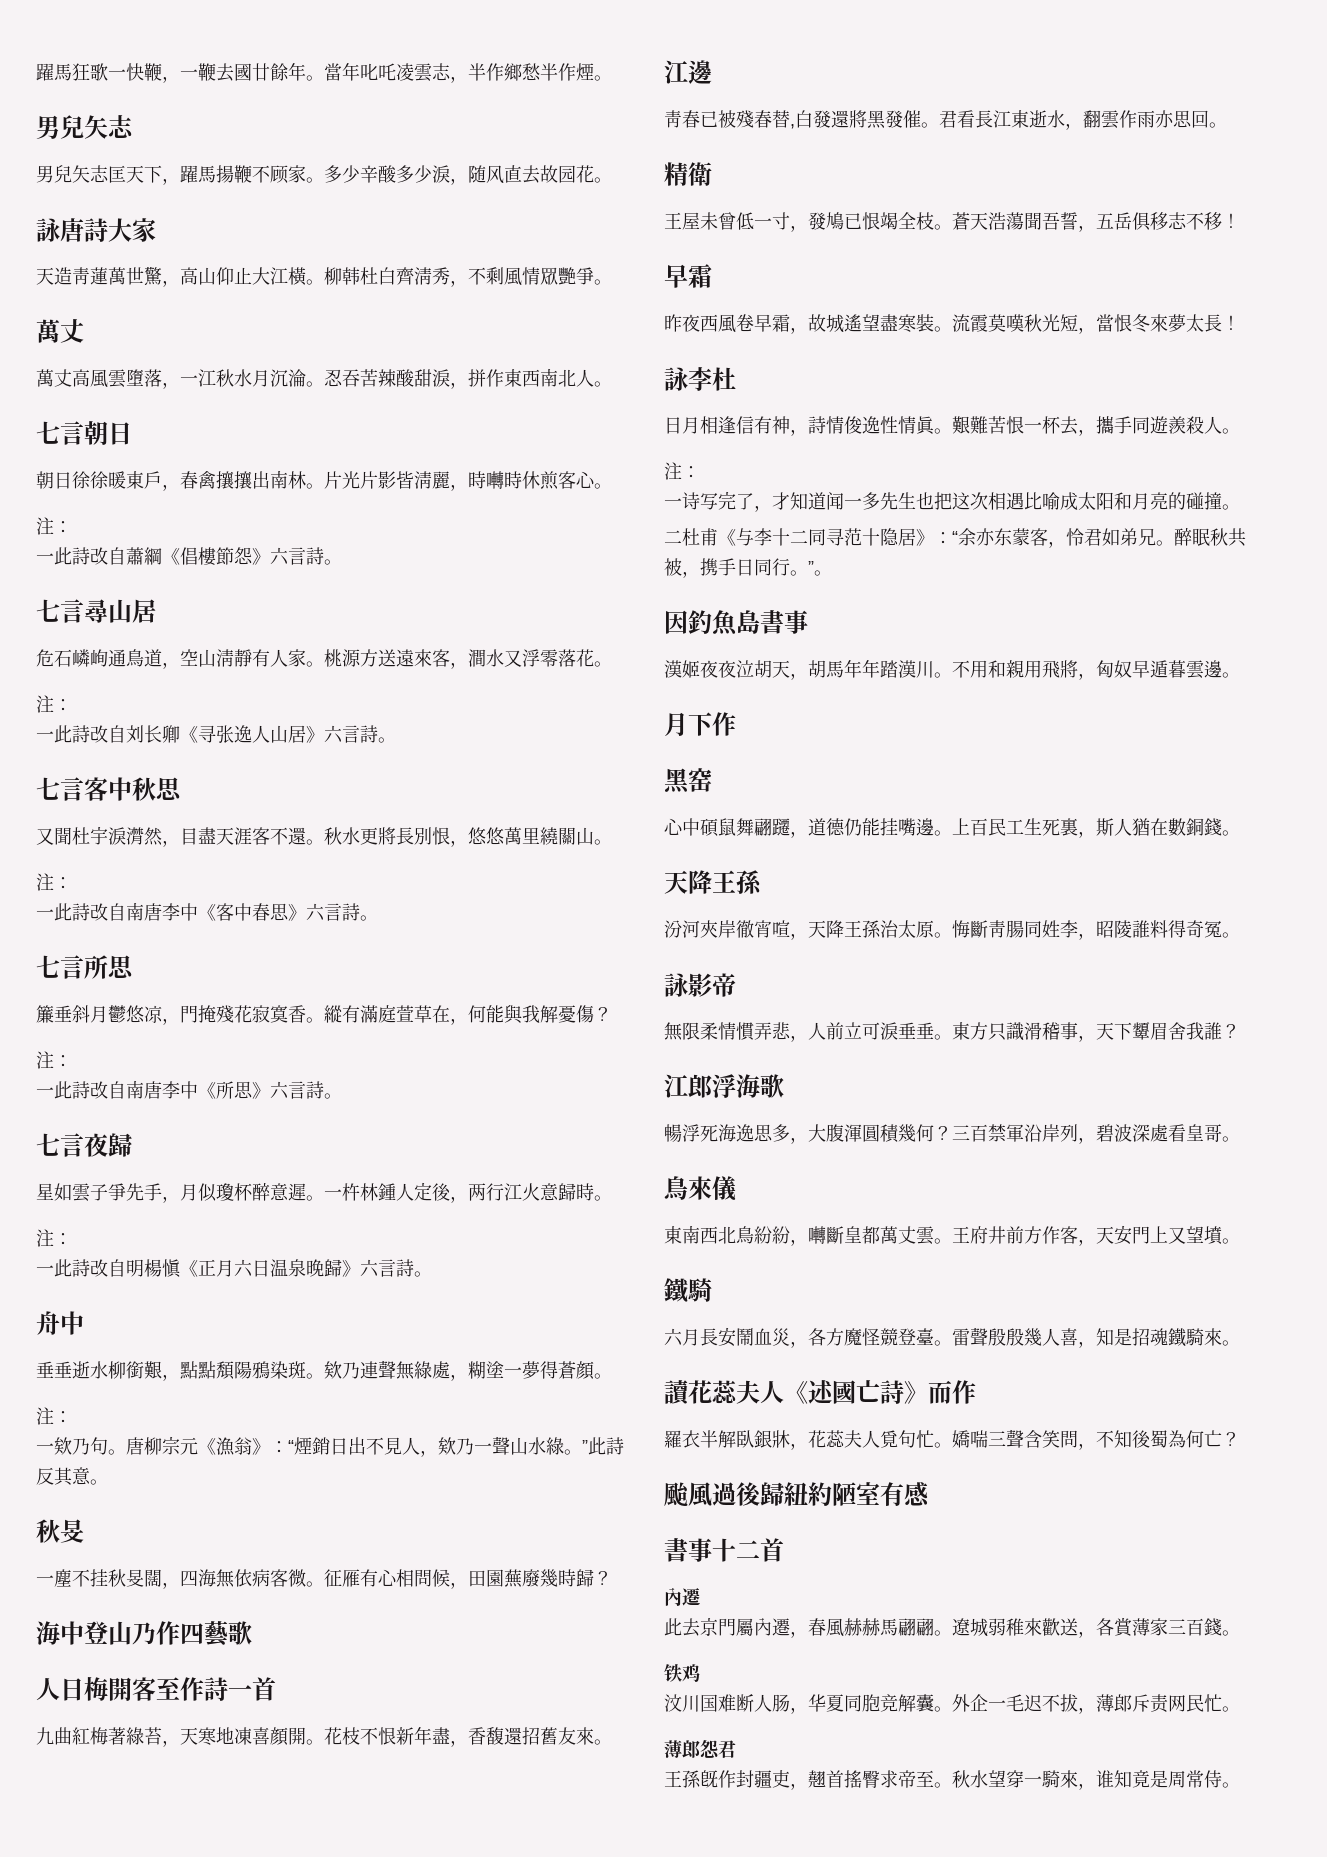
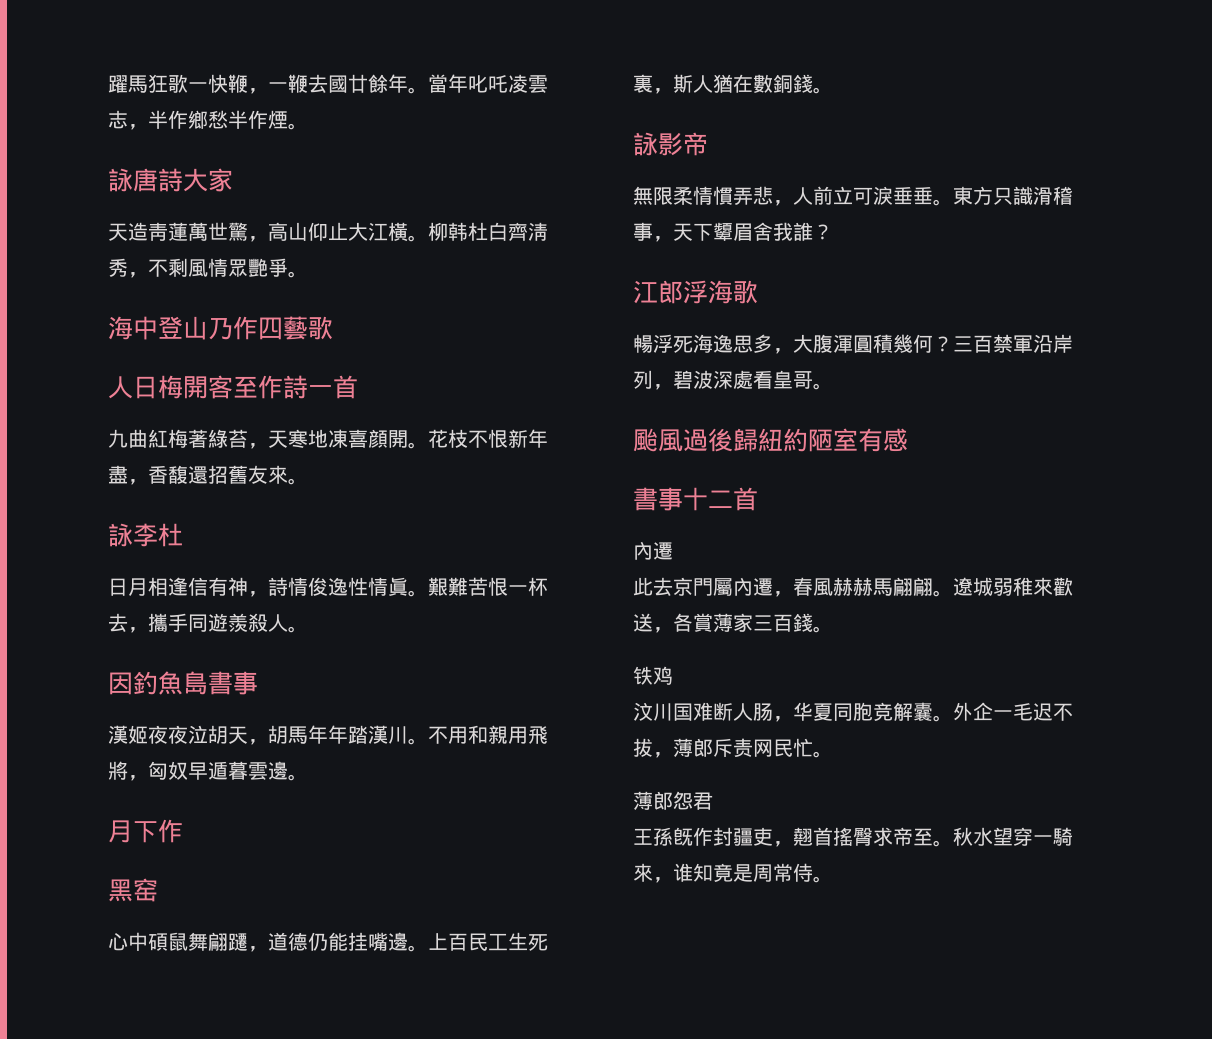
  當年叱吒凌雲志，半作鄉愁半作煙。
- 男兒矢志
- 男兒矢志匡天下，躍馬揚鞭不顾家。多少辛酸多少淚，随风直去故园花。
  柳韩杜白齊淸秀，不剩風情眾艷爭。
- 萬丈
- 萬丈高風雲墮落，一江秋水月沉淪。忍吞苦辣酸甜淚，拼作東西南北人。
- 七言朝日
- 朝日徐徐暖東戶，春禽攘攘出南林。片光片影皆淸麗，時囀時休煎客心。
- 注：
- 一此詩改自蕭綱《倡樓節怨》六言詩。
- 七言尋山居
- 危石嶙峋通鳥道，空山淸靜有人家。桃源方送遠來客，澗水又浮零落花。
- 注：
- 一此詩改自刘长卿《寻张逸人山居》六言詩。
- 七言客中秋思
- 又聞杜宇淚潸然，目盡天涯客不還。秋水更將長別恨，悠悠萬里繞關山。
- 注：
- 一此詩改自南唐李中《客中春思》六言詩。
- 七言所思
- 簾垂斜月鬱悠凉，門掩殘花寂寞香。縱有滿庭萱草在，何能與我解憂傷？
- 注：
- 一此詩改自南唐李中《所思》六言詩。
- 七言夜歸
- 星如雲子爭先手，月似瓊杯醉意遲。一杵林鍾人定後，两行江火意歸時。
- 注：
- 一此詩改自明楊愼《正月六日温泉晚歸》六言詩。
- 舟中
- 垂垂逝水柳銜艱，點點頽陽鴉染斑。欸乃連聲無綠處，糊塗一夢得蒼顔。
- 注：
- 一欸乃句。唐柳宗元《漁翁》：“煙銷日出不見人，欸乃一聲山水綠。”此詩反其意。
- 秋旻
- 一塵不挂秋旻闊，四海無依病客微。征雁有心相問候，田園蕪廢幾時歸？
- 江邊
- 靑春已被殘春替,白發還將黑發催。君看長江東逝水，翻雲作雨亦思回。
- 精衛
- 王屋未曾低一寸，發鳩已恨竭全枝。蒼天浩蕩聞吾誓，五岳俱移志不移！
- 早霜
- 昨夜西風卷早霜，故城遙望盡寒裝。流霞莫嘆秋光短，當恨冬來夢太長！
  艱難苦恨一杯去，攜手同遊羨殺人。
- 注：
- 一诗写完了，才知道闻一多先生也把这次相遇比喻成太阳和月亮的碰撞。
- 二杜甫《与李十二同寻范十隐居》：“余亦东蒙客，怜君如弟兄。醉眠秋共被，携手日同行。”。
  上百民工生死裏，斯人猶在數銅錢。
- 天降王孫
- 汾河夾岸徹宵喧，天降王孫治太原。悔斷靑腸同姓李，昭陵誰料得奇冤。
- 鳥來儀
- 東南西北鳥紛紛，囀斷皇都萬丈雲。王府井前方作客，天安門上又望墳。
- 鐵騎
- 六月長安鬧血災，各方魔怪競登臺。雷聲殷殷幾人喜，知是招魂鐵騎來。
- 讀花蕊夫人《述國亡詩》而作
- 羅衣半解臥銀牀，花蕊夫人覓句忙。嬌喘三聲含笑問，不知後蜀為何亡？

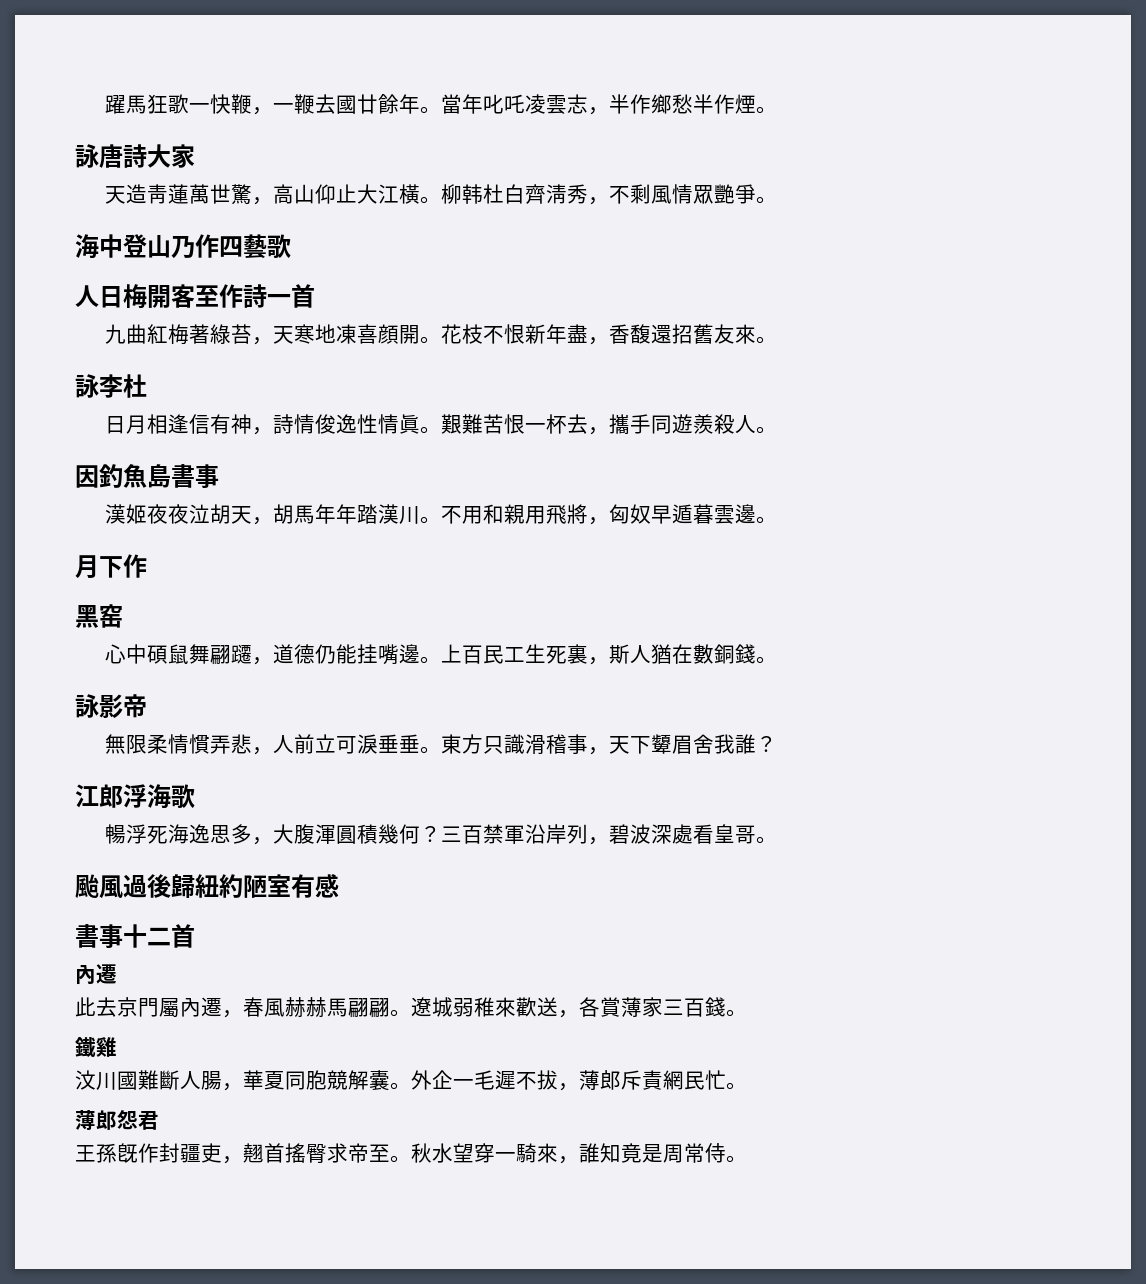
- 铁鸡
+ 鐵雞
- 汶川国难断人肠，华夏同胞竞解囊。
+ 汶川國難斷人腸，華夏同胞競解囊。
- 外企一毛迟不拔，薄郎斥责网民忙。
+ 外企一毛遲不拔，薄郎斥責網民忙。
- 秋水望穿一騎來，谁知竟是周常侍。
+ 秋水望穿一騎來，誰知竟是周常侍。

